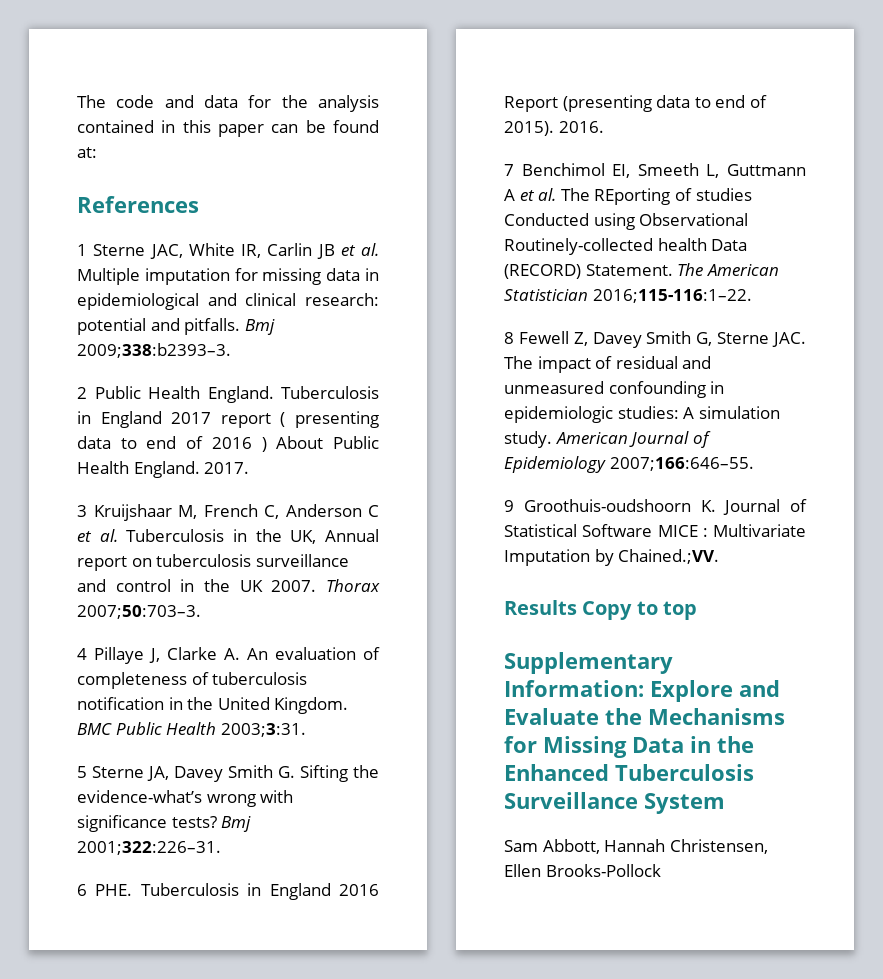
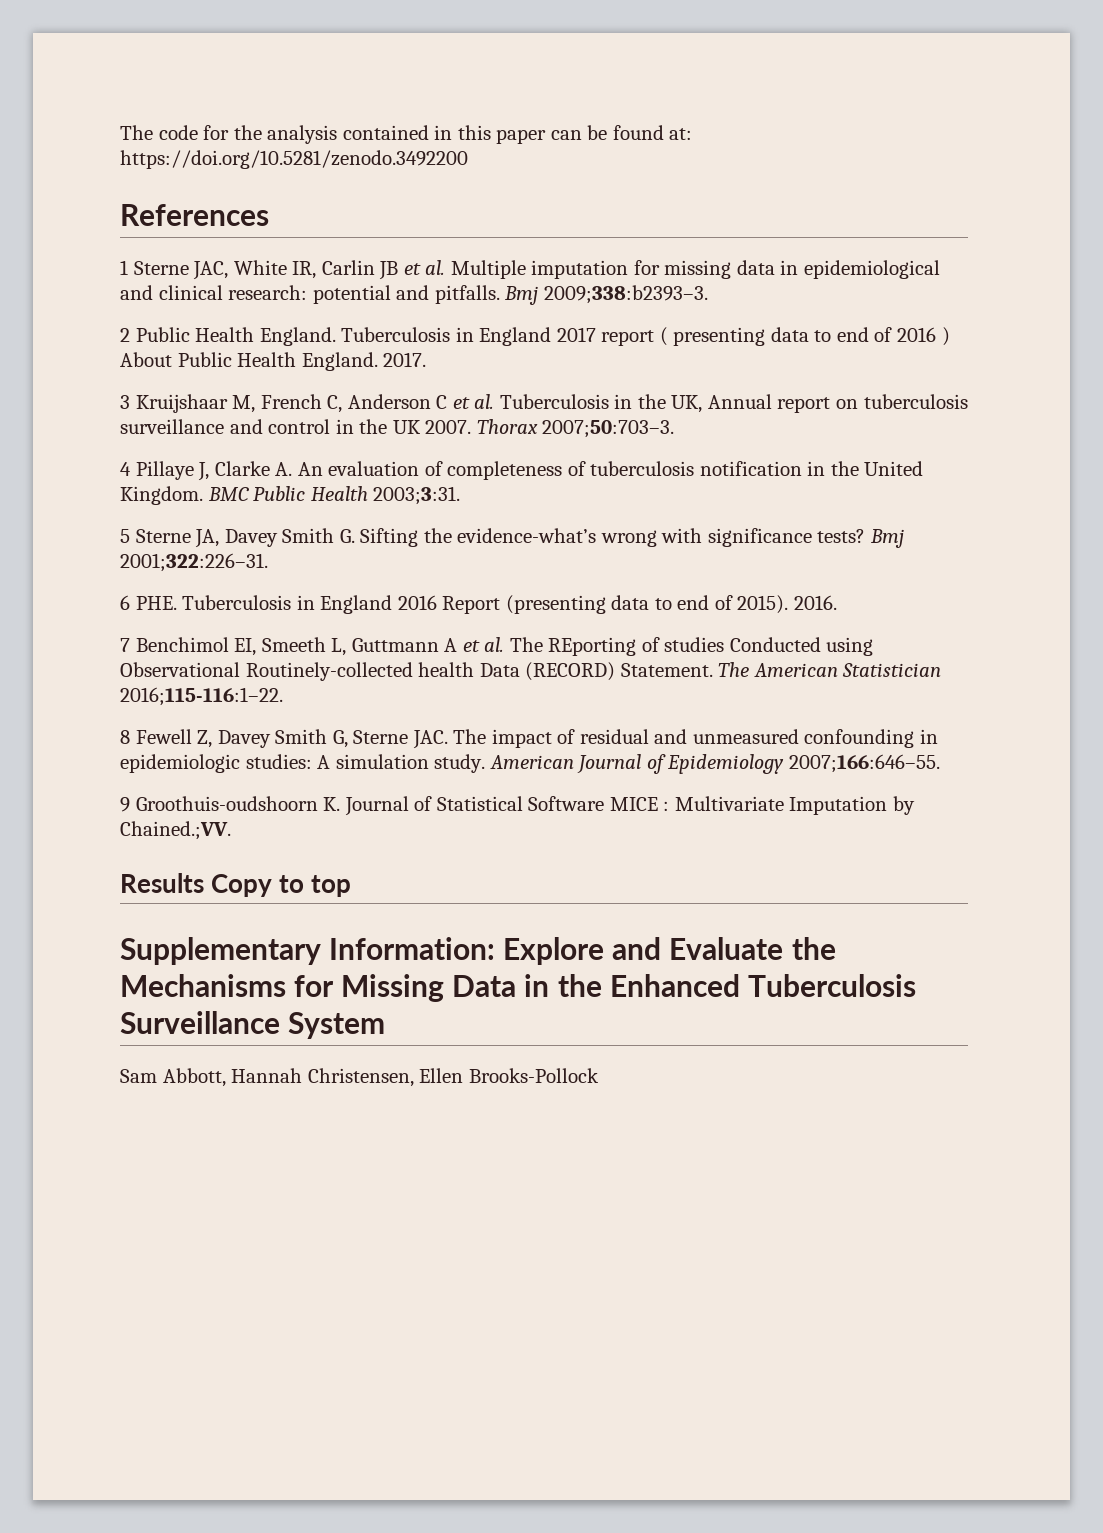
- The code and data for the analysis contained in this paper can be found at:
+ The code for the analysis contained in this paper can be found at: https://doi.org/10.5281/zenodo.3492200

